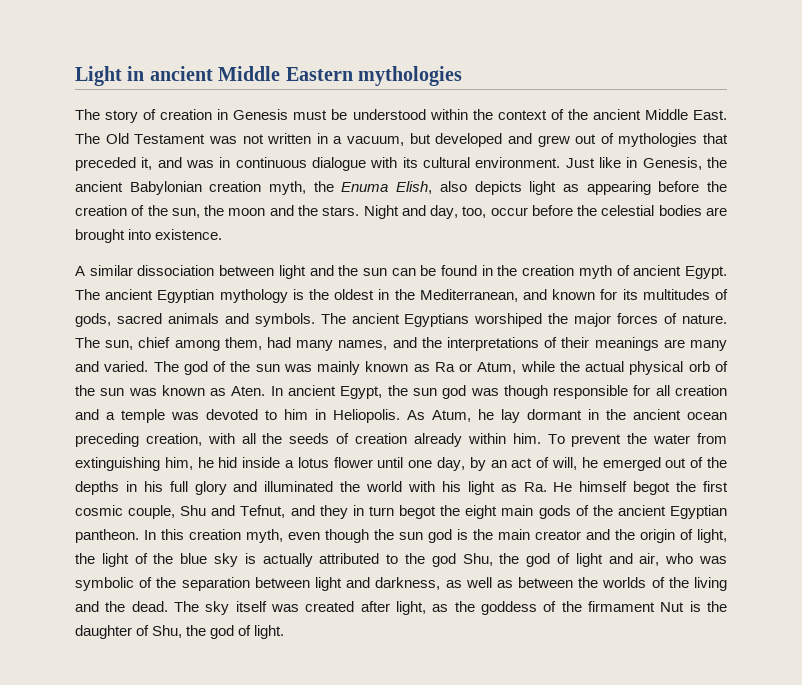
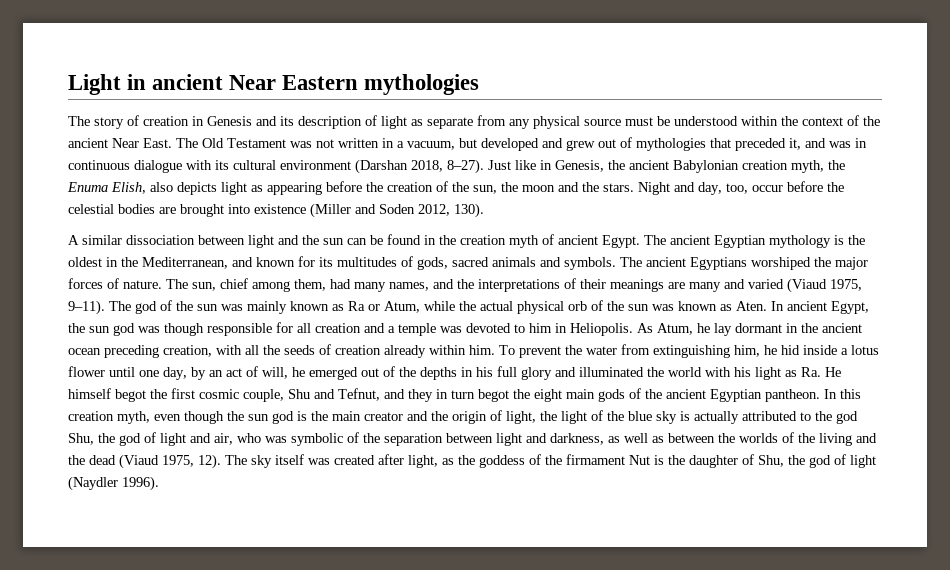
- Light in ancient Middle Eastern mythologies
+ Light in ancient Near Eastern mythologies
- The story of creation in Genesis must be understood within the context of the ancient Middle East.
+ The story of creation in Genesis and its description of light as separate from any physical source must be understood within the context of the ancient Near East.
- The Old Testament was not written in a vacuum, but developed and grew out of mythologies that preceded it, and was in continuous dialogue with its cultural environment.
+ The Old Testament was not written in a vacuum, but developed and grew out of mythologies that preceded it, and was in continuous dialogue with its cultural environment (Darshan 2018, 8–27).
- Night and day, too, occur before the celestial bodies are brought into existence.
+ Night and day, too, occur before the celestial bodies are brought into existence (Miller and Soden 2012, 130).
- The sun, chief among them, had many names, and the interpretations of their meanings are many and varied.
+ The sun, chief among them, had many names, and the interpretations of their meanings are many and varied (Viaud 1975, 9–11).
- In this creation myth, even though the sun god is the main creator and the origin of light, the light of the blue sky is actually attributed to the god Shu, the god of light and air, who was symbolic of the separation between light and darkness, as well as between the worlds of the living and the dead.
+ In this creation myth, even though the sun god is the main creator and the origin of light, the light of the blue sky is actually attributed to the god Shu, the god of light and air, who was symbolic of the separation between light and darkness, as well as between the worlds of the living and the dead (Viaud 1975, 12).
- The sky itself was created after light, as the goddess of the firmament Nut is the daughter of Shu, the god of light.
+ The sky itself was created after light, as the goddess of the firmament Nut is the daughter of Shu, the god of light (Naydler 1996).

